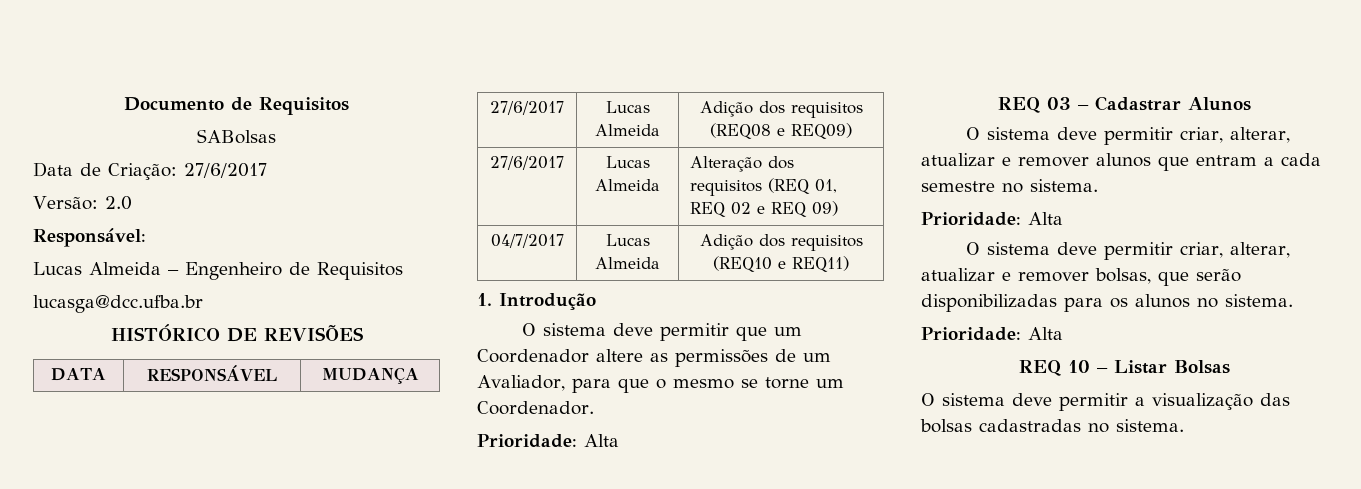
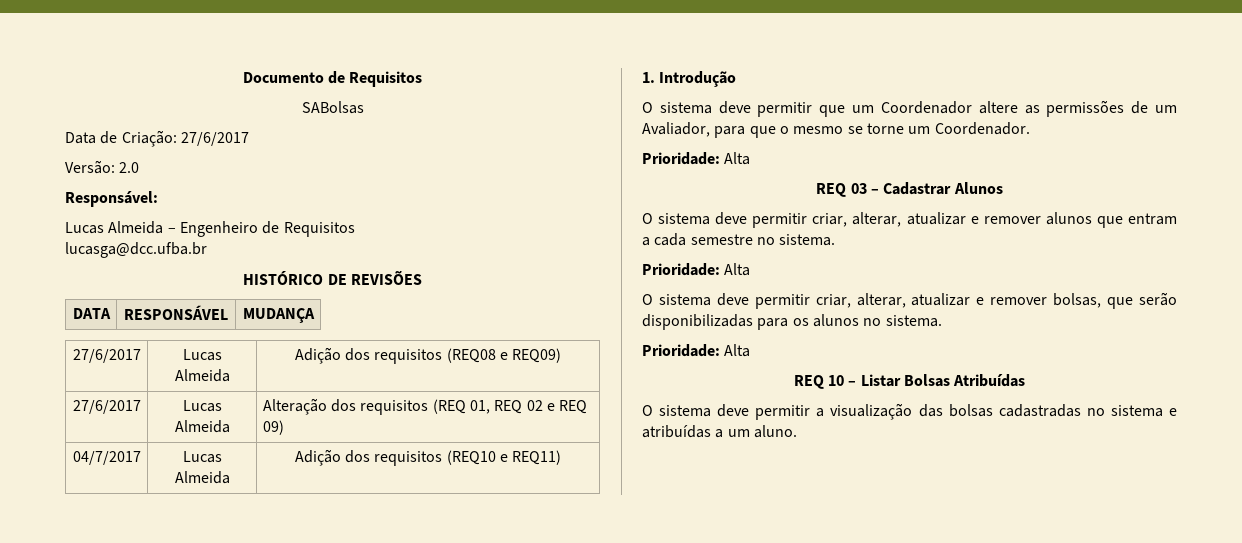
- REQ 10 – Listar Bolsas
+ REQ 10 – Listar Bolsas Atribuídas
- O sistema deve permitir a visualização das bolsas cadastradas no sistema.
+ O sistema deve permitir a visualização das bolsas cadastradas no sistema e atribuídas a um aluno.

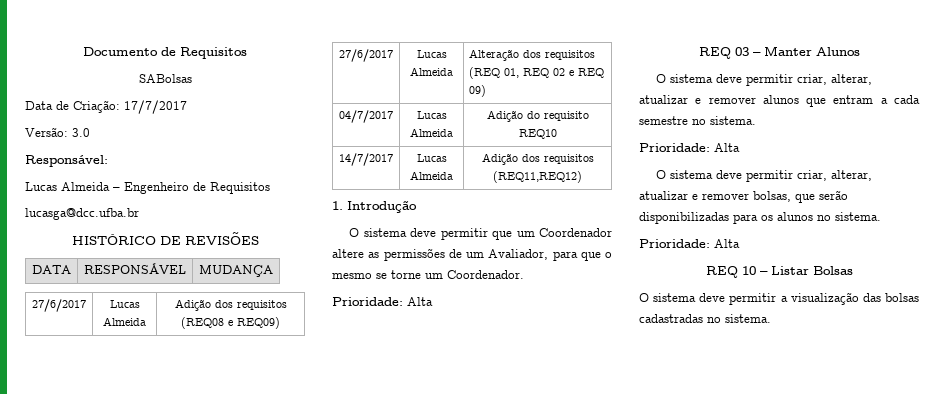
- Data de Criação: 27/6/2017
+ Data de Criação: 17/7/2017
- Versão: 2.0
+ Versão: 3.0
- 04/7/2017 | Lucas Almeida | Adição dos requisitos (REQ10 e REQ11)
+ 04/7/2017 | Lucas Almeida | Adição do requisito REQ10
+ 14/7/2017 | Lucas Almeida | Adição dos requisitos (REQ11,REQ12)
- REQ 03 – Cadastrar Alunos
+ REQ 03 – Manter Alunos
- REQ 10 – Listar Bolsas Atribuídas
+ REQ 10 – Listar Bolsas
- O sistema deve permitir a visualização das bolsas cadastradas no sistema e atribuídas a um aluno.
+ O sistema deve permitir a visualização das bolsas cadastradas no sistema.

